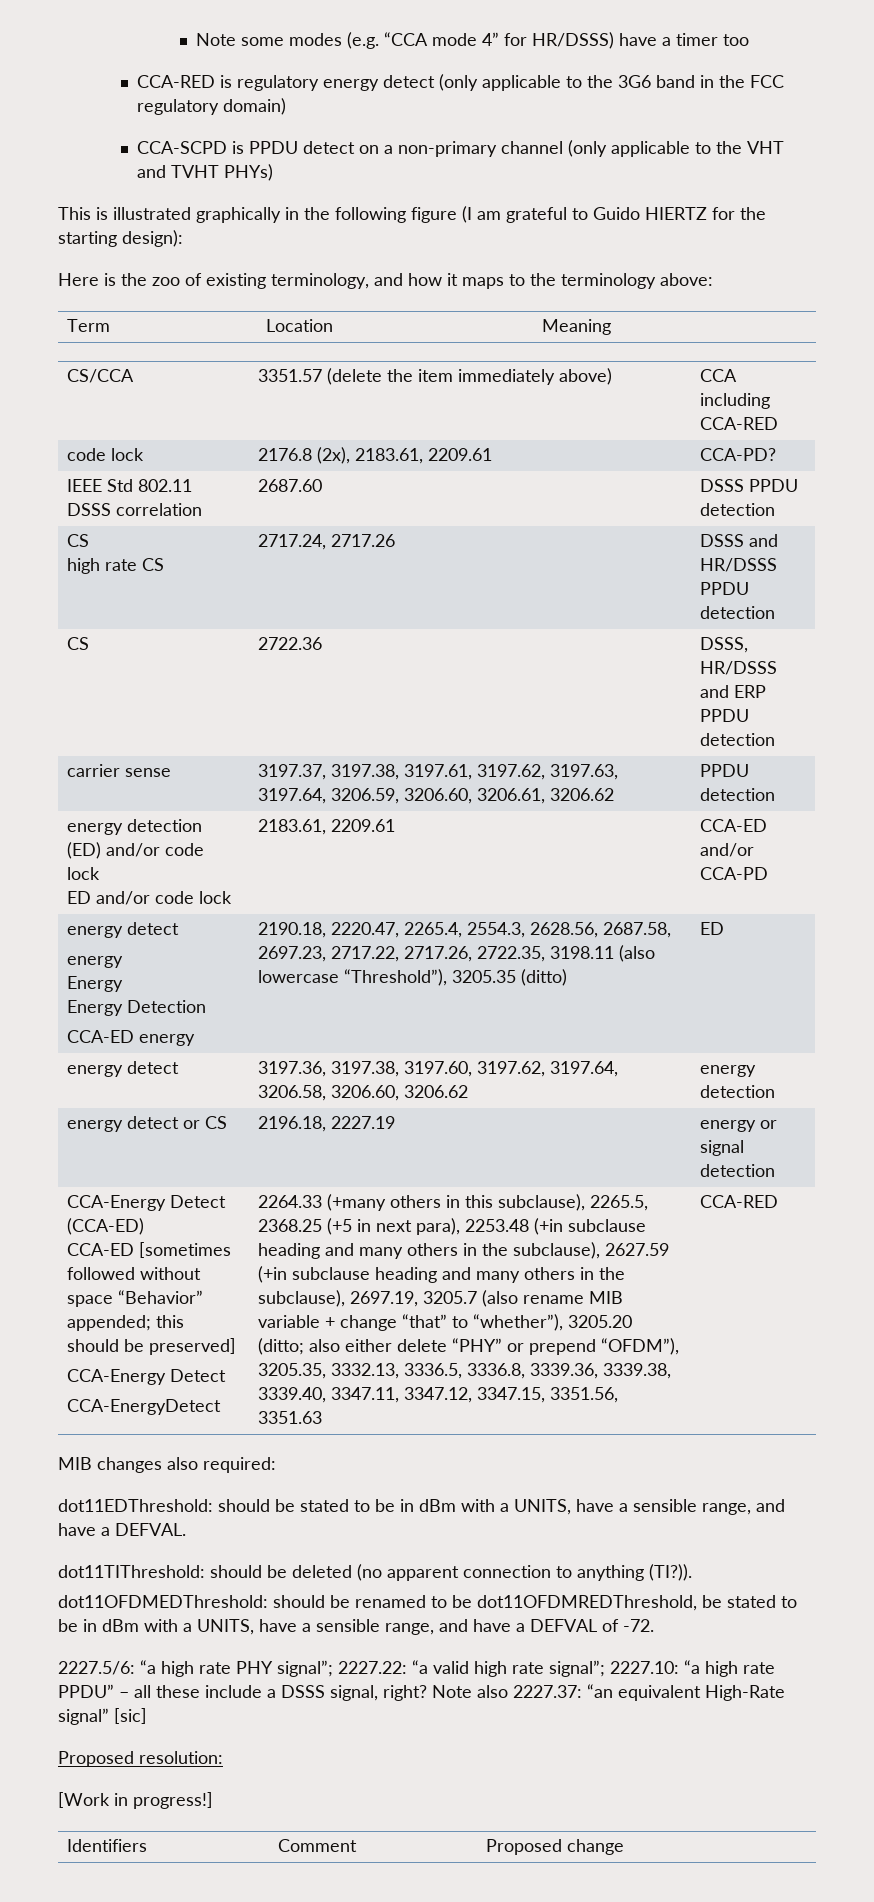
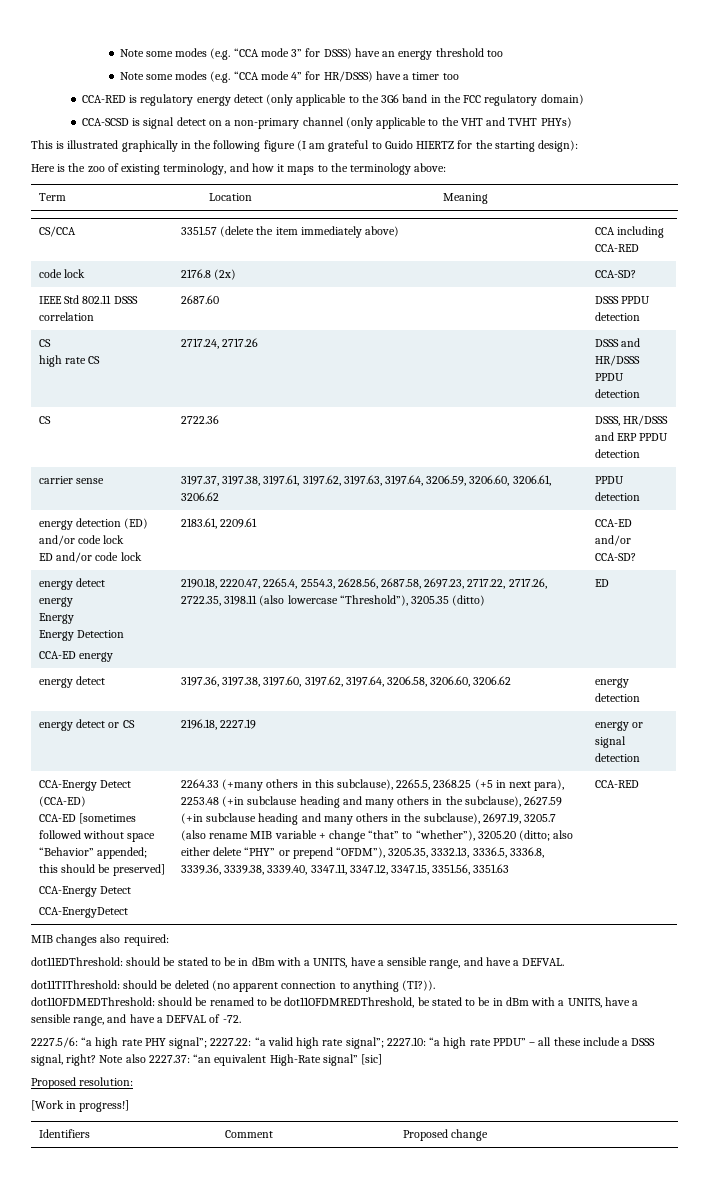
+ Note some modes (e.g. “CCA mode 3” for DSSS) have an energy threshold too
- CCA-SCPD is PPDU detect on a non-primary channel (only applicable to the VHT and TVHT PHYs)
+ CCA-SCSD is signal detect on a non-primary channel (only applicable to the VHT and TVHT PHYs)
- code lock | 2176.8 (2x), 2183.61, 2209.61 | CCA-PD?
+ code lock | 2176.8 (2x) | CCA-SD?
  energy detection (ED) and/or code lock
- ED and/or code lock | 2183.61, 2209.61 | CCA-ED and/or CCA-PD
+ ED and/or code lock | 2183.61, 2209.61 | CCA-ED and/or CCA-SD?

